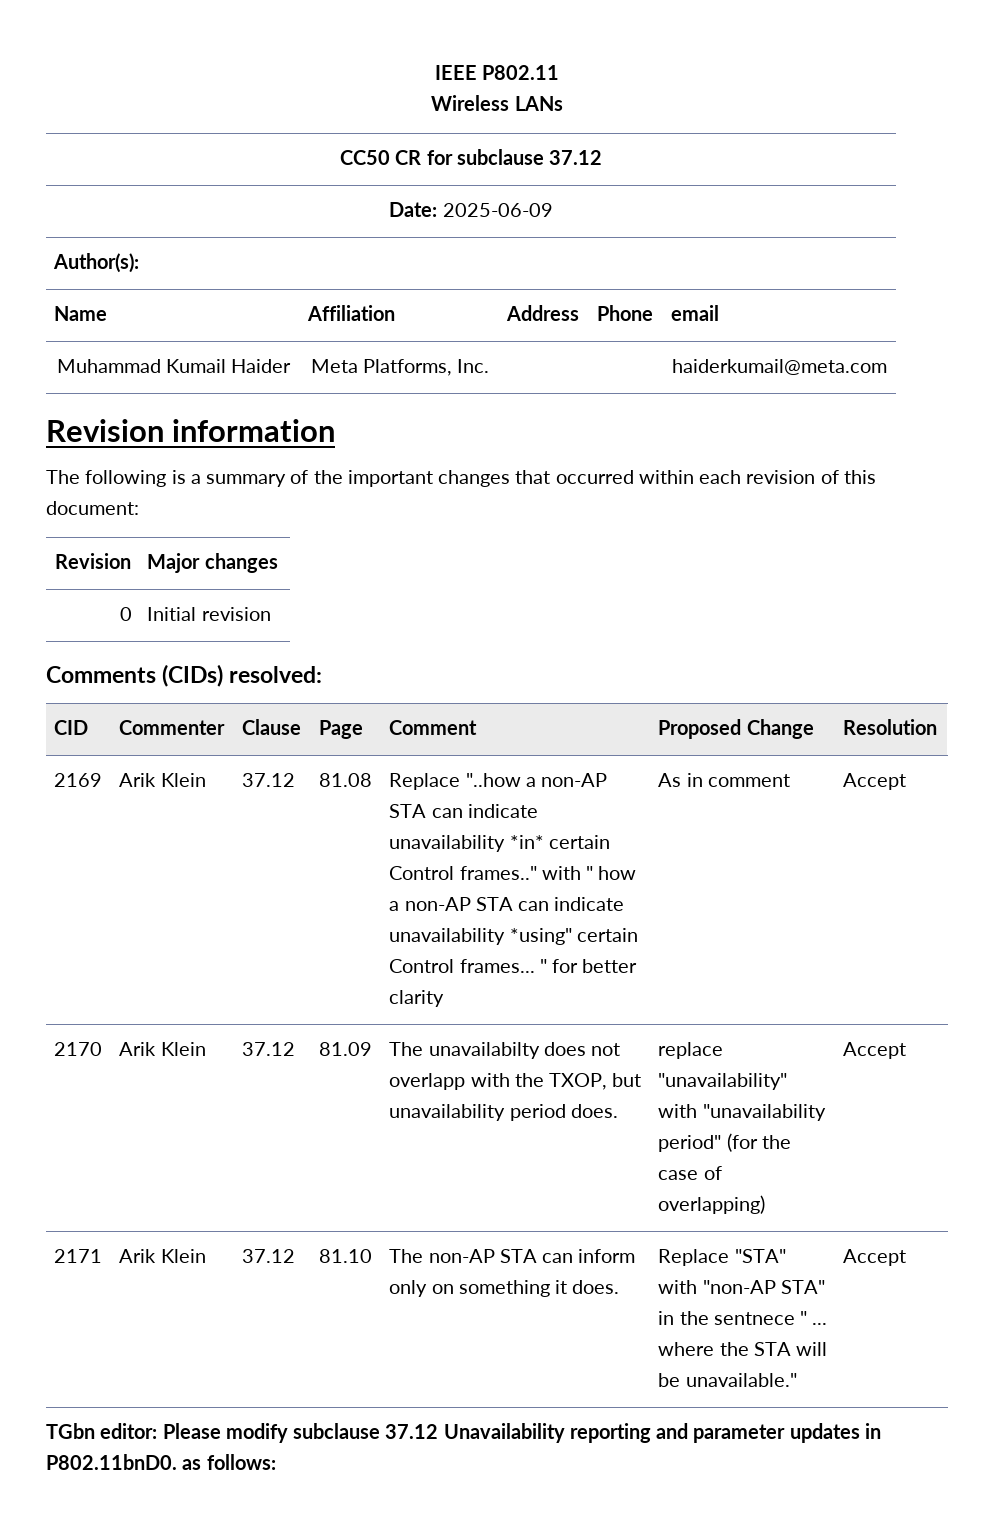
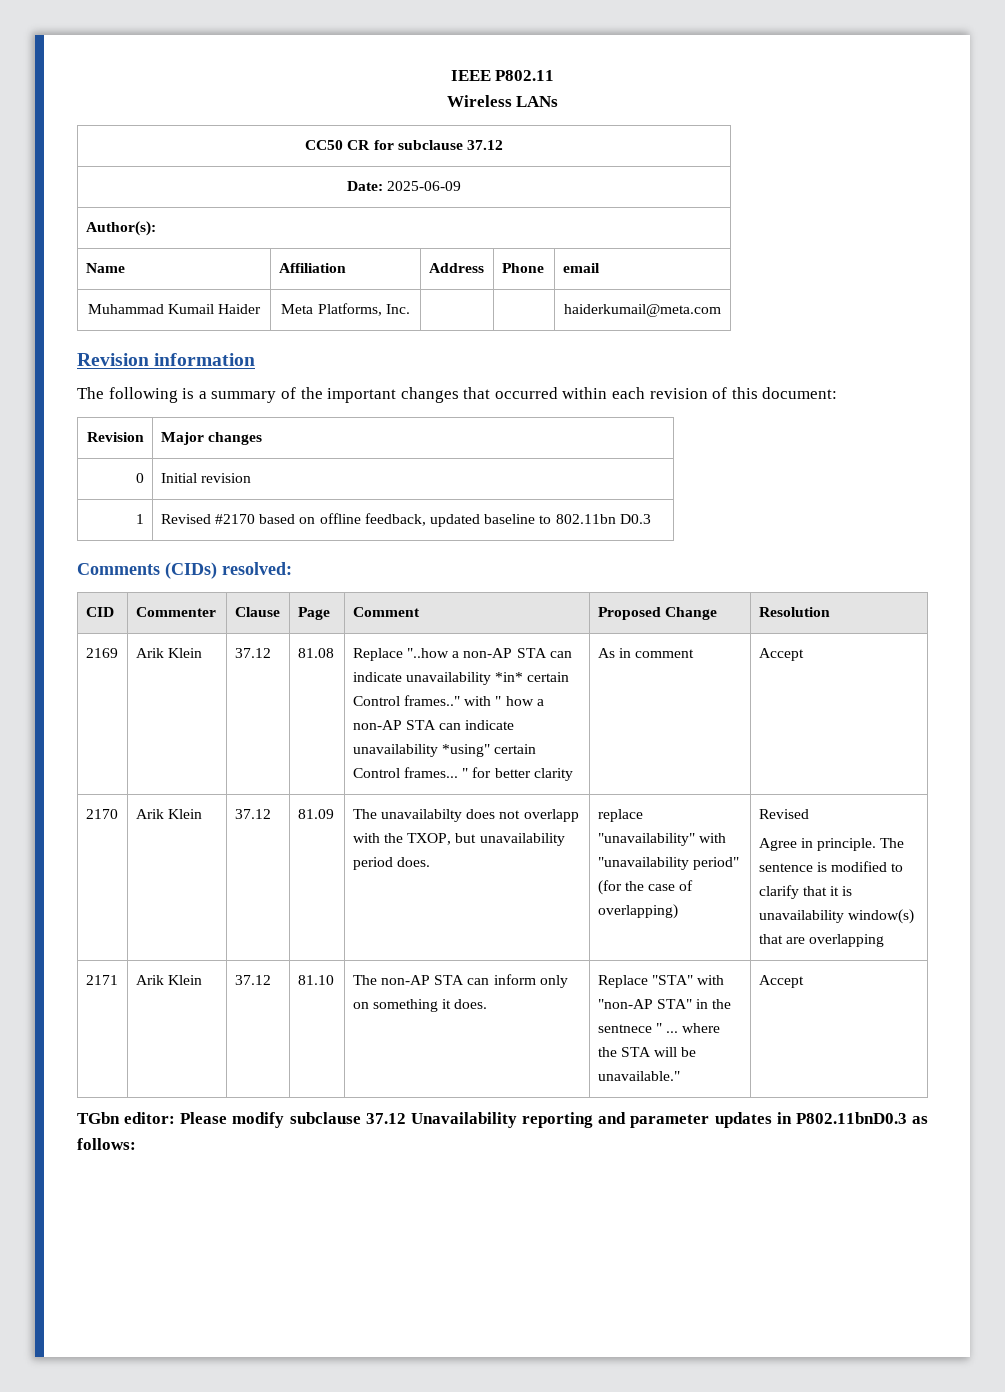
+ 1 | Revised #2170 based on offline feedback, updated baseline to 802.11bn D0.3
- replace "unavailability" with "unavailability period" (for the case of overlapping) | Accept
+ replace "unavailability" with "unavailability period" (for the case of overlapping) | Revised
+ Agree in principle. The sentence is modified to clarify that it is unavailability window(s) that are overlapping
- TGbn editor: Please modify subclause 37.12 Unavailability reporting and parameter updates in P802.11bnD0. as follows:
+ TGbn editor: Please modify subclause 37.12 Unavailability reporting and parameter updates in P802.11bnD0.3 as follows:

